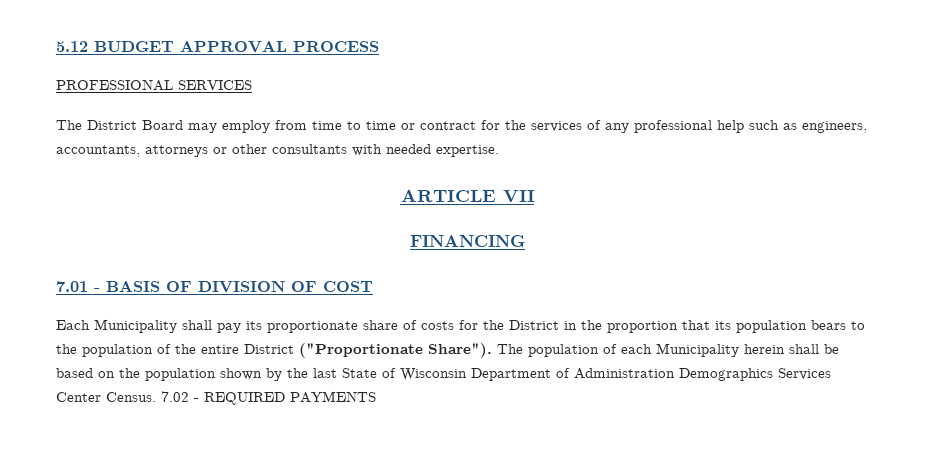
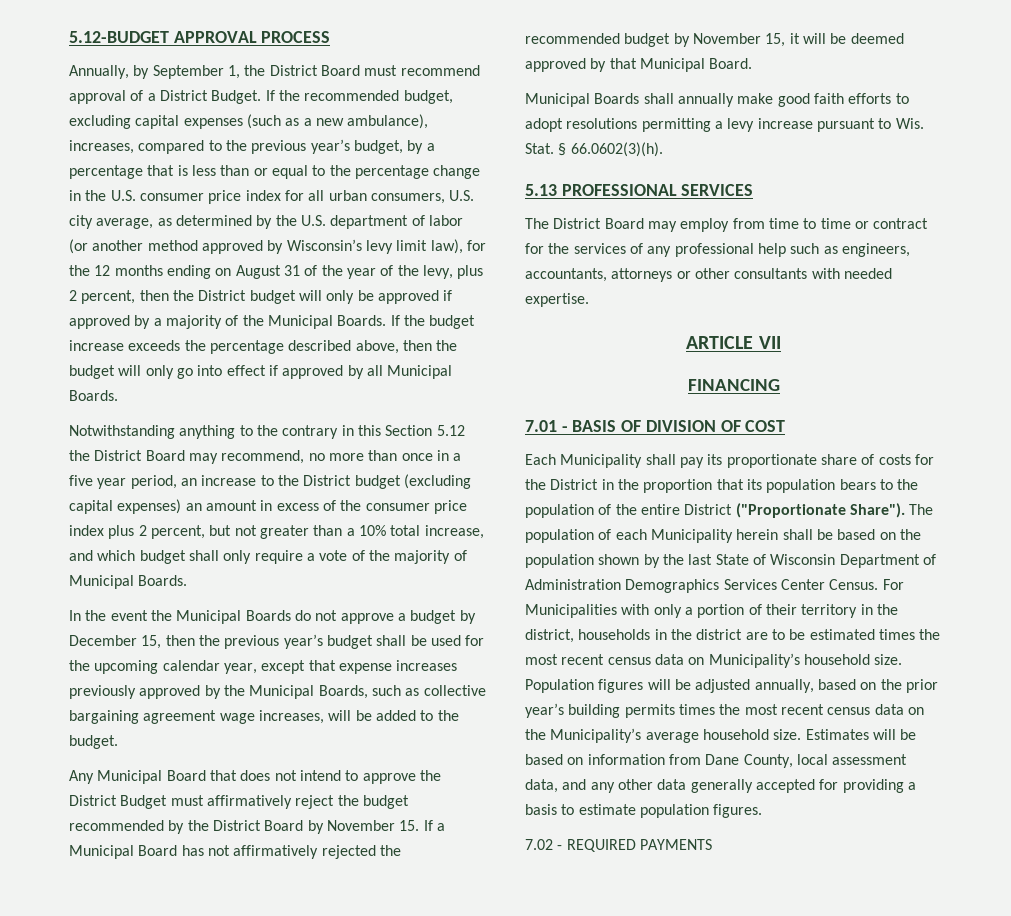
- 5.12 BUDGET APPROVAL PROCESS
+ 5.12-BUDGET APPROVAL PROCESS
- PROFESSIONAL SERVICES
+ Annually, by September 1, the District Board must recommend approval of a District Budget. If the recommended budget, excluding capital expenses (such as a new ambulance), increases, compared to the previous year’s budget, by a percentage that is less than or equal to the percentage change in the U.S. consumer price index for all urban consumers, U.S. city average, as determined by the U.S. department of labor (or another method approved by Wisconsin’s levy limit law), for the 12 months ending on August 31 of the year of the levy, plus 2 percent, then the District budget will only be approved if approved by a majority of the Municipal Boards. If the budget increase exceeds the percentage described above, then the budget will only go into effect if approved by all Municipal Boards.
+ Notwithstanding anything to the contrary in this Section 5.12 the District Board may recommend, no more than once in a five year period, an increase to the District budget (excluding capital expenses) an amount in excess of the consumer price index plus 2 percent, but not greater than a 10% total increase, and which budget shall only require a vote of the majority of Municipal Boards.
+ In the event the Municipal Boards do not approve a budget by December 15, then the previous year’s budget shall be used for the upcoming calendar year, except that expense increases previously approved by the Municipal Boards, such as collective bargaining agreement wage increases, will be added to the budget.
+ Any Municipal Board that does not intend to approve the District Budget must affirmatively reject the budget recommended by the District Board by November 15. If a Municipal Board has not affirmatively rejected the recommended budget by November 15, it will be deemed approved by that Municipal Board.
+ Municipal Boards shall annually make good faith efforts to adopt resolutions permitting a levy increase pursuant to Wis. Stat. § 66.0602(3)(h).
+ 5.13 PROFESSIONAL SERVICES
- The population of each Municipality herein shall be based on the population shown by the last State of Wisconsin Department of Administration Demographics Services Center Census. 7.02 - REQUIRED PAYMENTS
+ The population of each Municipality herein shall be based on the population shown by the last State of Wisconsin Department of Administration Demographics Services Center Census. For Municipalities with only a portion of their territory in the district, households in the district are to be estimated times the most recent census data on Municipality’s household size. Population figures will be adjusted annually, based on the prior year’s building permits times the most recent census data on the Municipality’s average household size. Estimates will be based on information from Dane County, local assessment data, and any other data generally accepted for providing a basis to estimate population figures.
+ 7.02 - REQUIRED PAYMENTS

